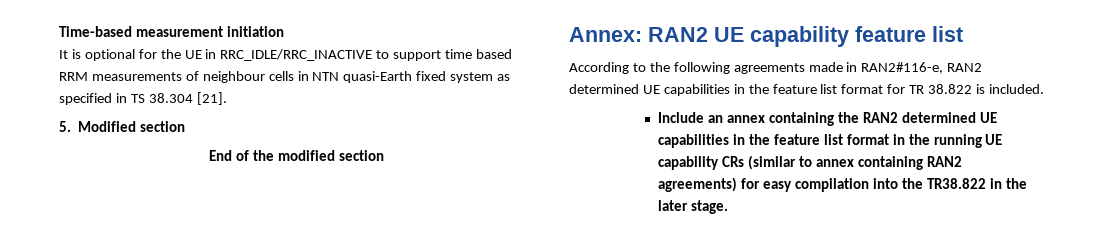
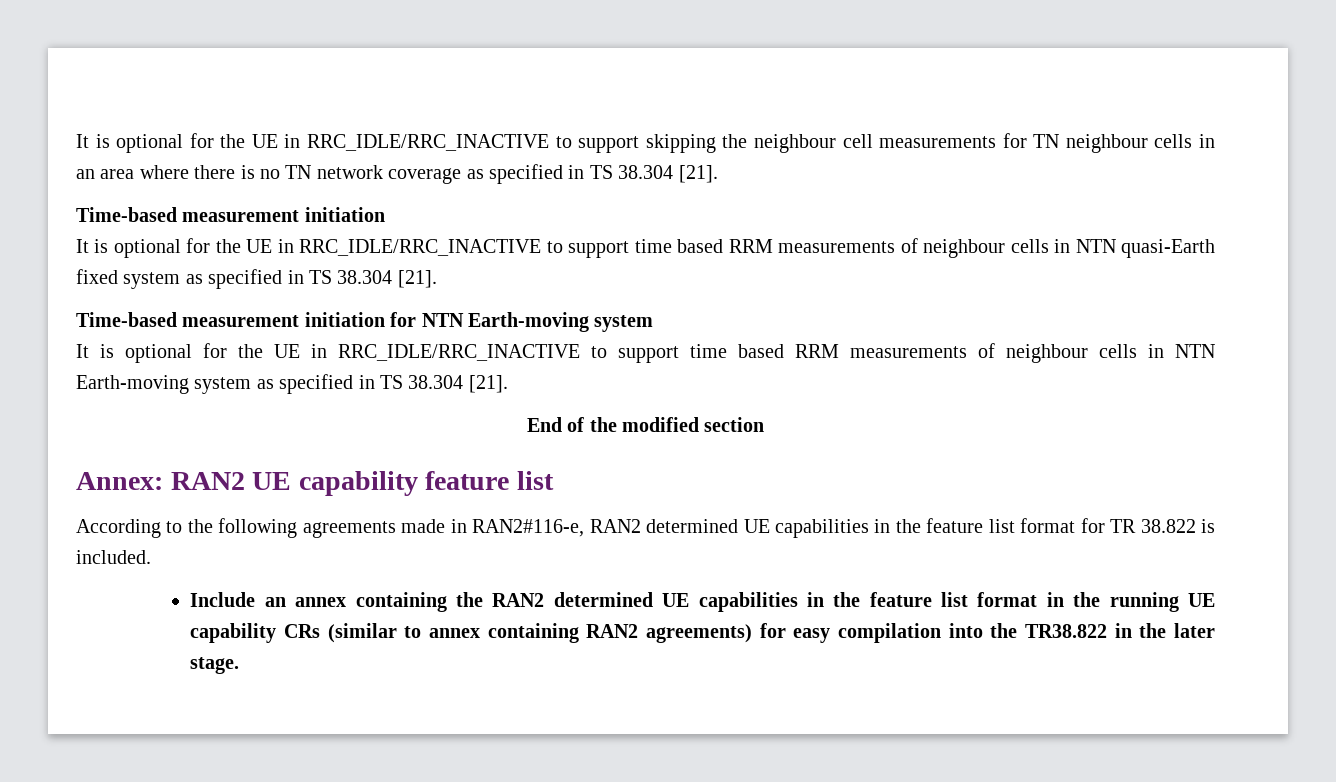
+ It is optional for the UE in RRC_IDLE/RRC_INACTIVE to support skipping the neighbour cell measurements for TN neighbour cells in an area where there is no TN network coverage as specified in TS 38.304 [21].
- 5. Modified section
+ Time-based measurement initiation for NTN Earth-moving system
+ It is optional for the UE in RRC_IDLE/RRC_INACTIVE to support time based RRM measurements of neighbour cells in NTN Earth-moving system as specified in TS 38.304 [21].

